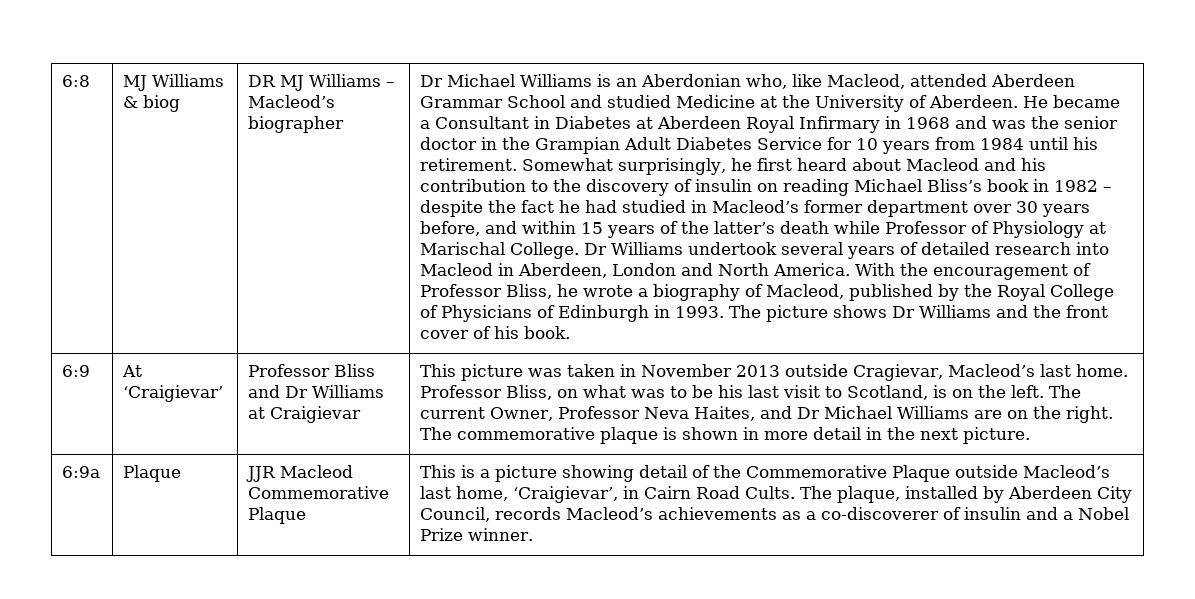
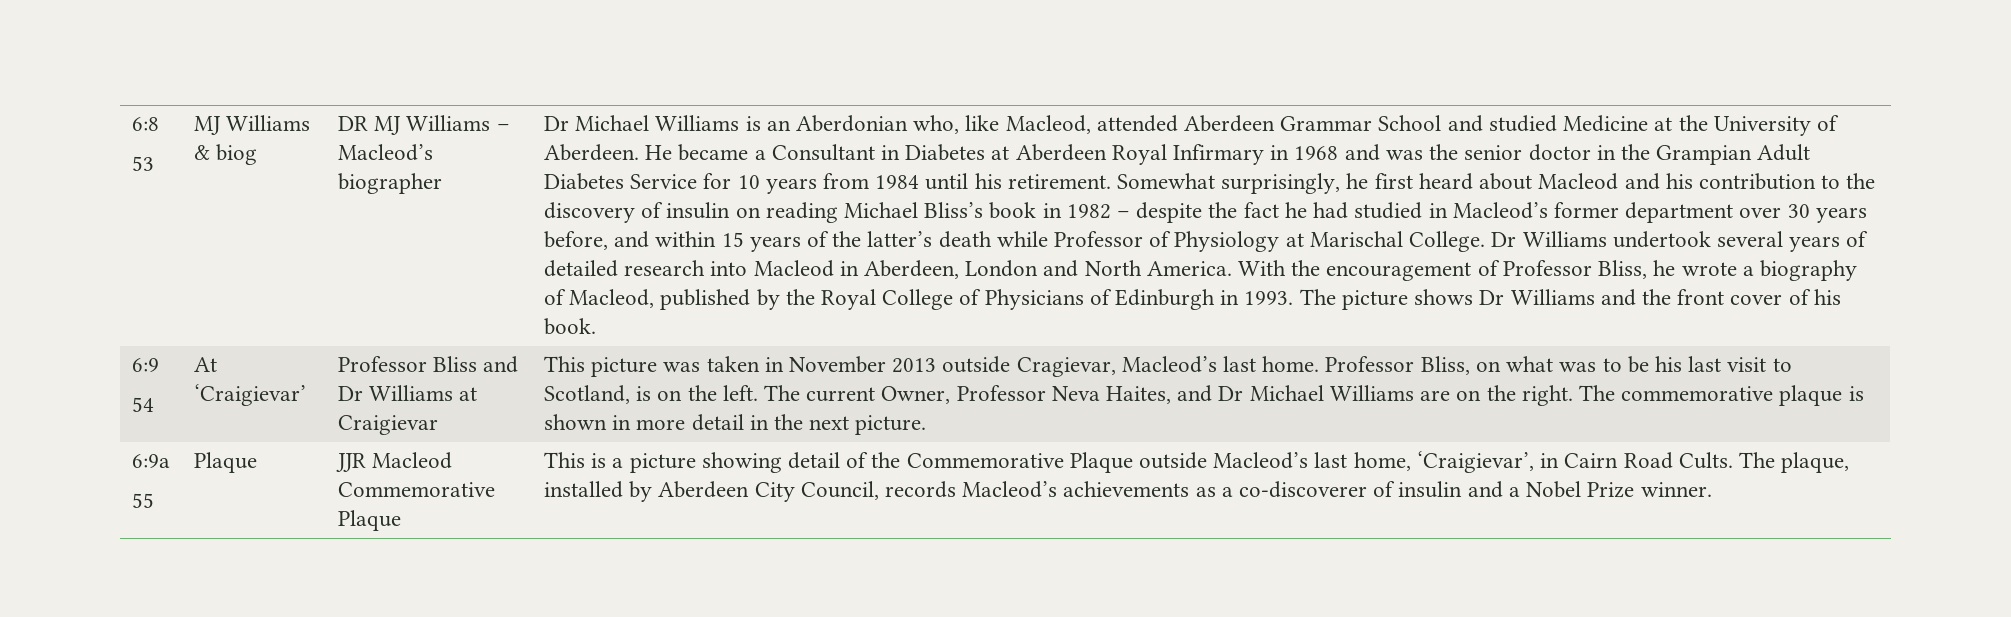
+ 53
+ 54
+ 55

